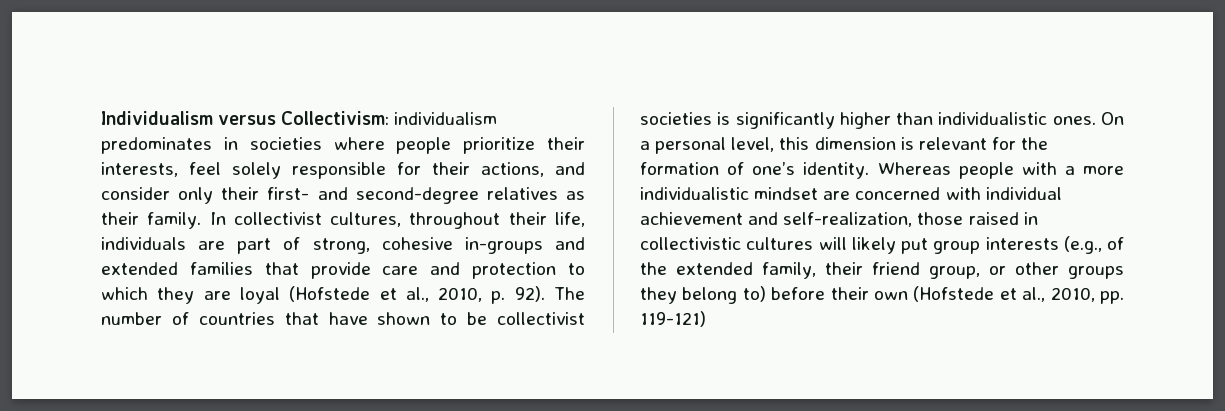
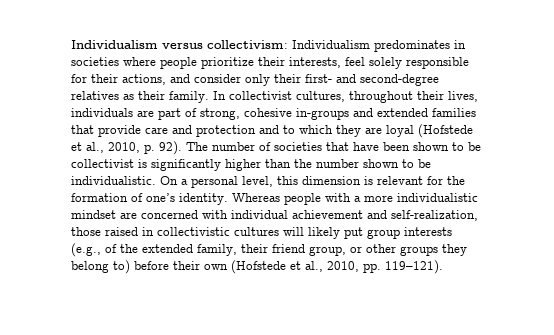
- Individualism versus Collectivism: individualism predominates in societies where people prioritize their interests, feel solely responsible for their actions, and consider only their first- and second-degree relatives as their family.
+ Individualism versus collectivism: Individualism predominates in societies where people prioritize their interests, feel solely responsible for their actions, and consider only their first- and second-degree relatives as their family.
- In collectivist cultures, throughout their life, individuals are part of strong, cohesive in-groups and extended families that provide care and protection to which they are loyal (Hofstede et al., 2010, p. 92).
+ In collectivist cultures, throughout their lives, individuals are part of strong, cohesive in-groups and extended families that provide care and protection and to which they are loyal (Hofstede et al., 2010, p. 92).
- The number of countries that have shown to be collectivist societies is significantly higher than individualistic ones.
+ The number of societies that have been shown to be collectivist is significantly higher than the number shown to be individualistic.
- Whereas people with a more individualistic mindset are concerned with individual achievement and self-realization, those raised in collectivistic cultures will likely put group interests (e.g., of the extended family, their friend group, or other groups they belong to) before their own (Hofstede et al., 2010, pp. 119-121)
+ Whereas people with a more individualistic mindset are concerned with individual achievement and self-realization, those raised in collectivistic cultures will likely put group interests (e.g., of the extended family, their friend group, or other groups they belong to) before their own (Hofstede et al., 2010, pp. 119–121).

